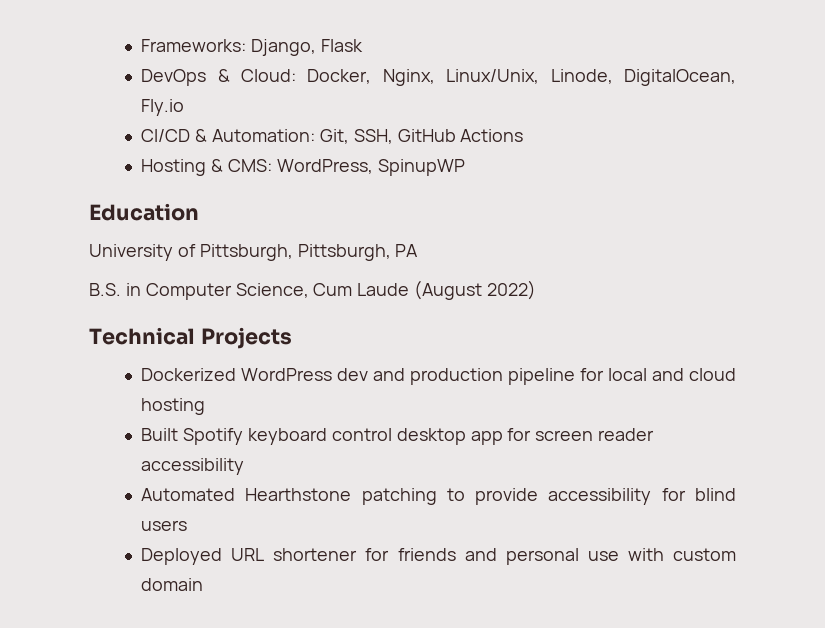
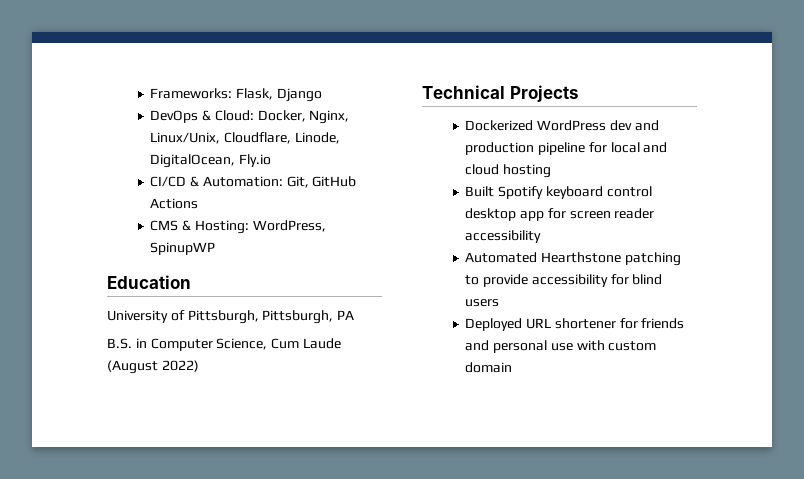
- Frameworks: Django, Flask
+ Frameworks: Flask, Django
- DevOps & Cloud: Docker, Nginx, Linux/Unix, Linode, DigitalOcean, Fly.io
+ DevOps & Cloud: Docker, Nginx, Linux/Unix, Cloudflare, Linode, DigitalOcean, Fly.io
- CI/CD & Automation: Git, SSH, GitHub Actions
+ CI/CD & Automation: Git, GitHub Actions
- Hosting & CMS: WordPress, SpinupWP
+ CMS & Hosting: WordPress, SpinupWP

